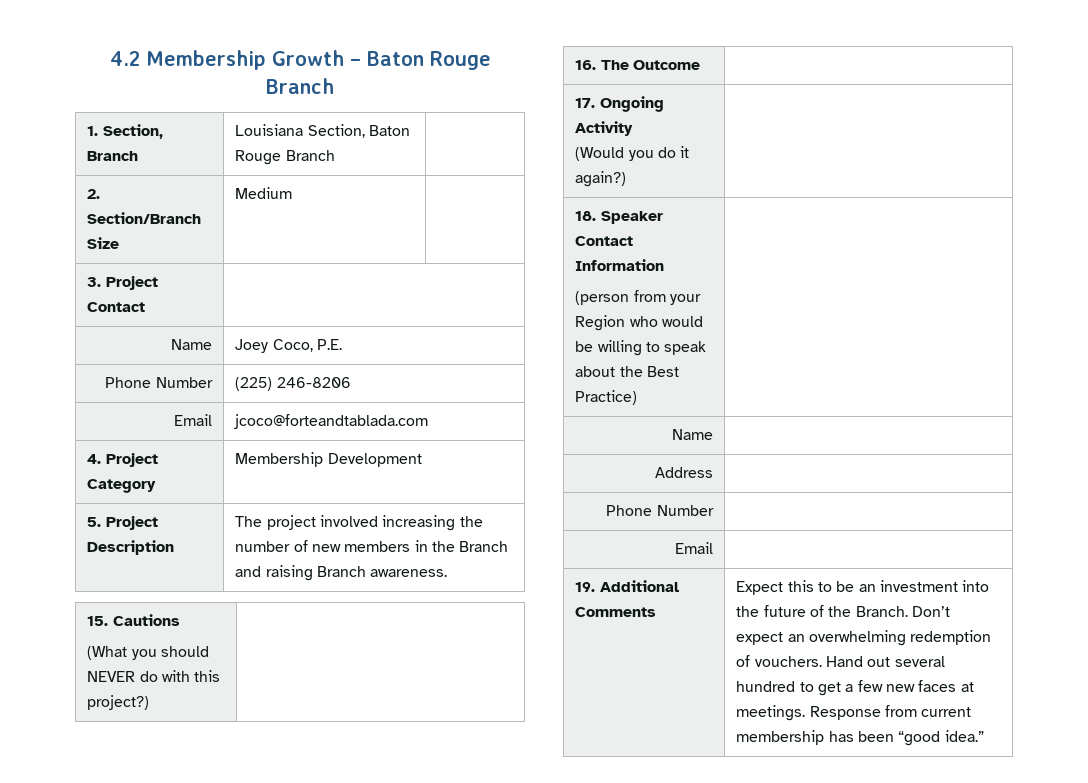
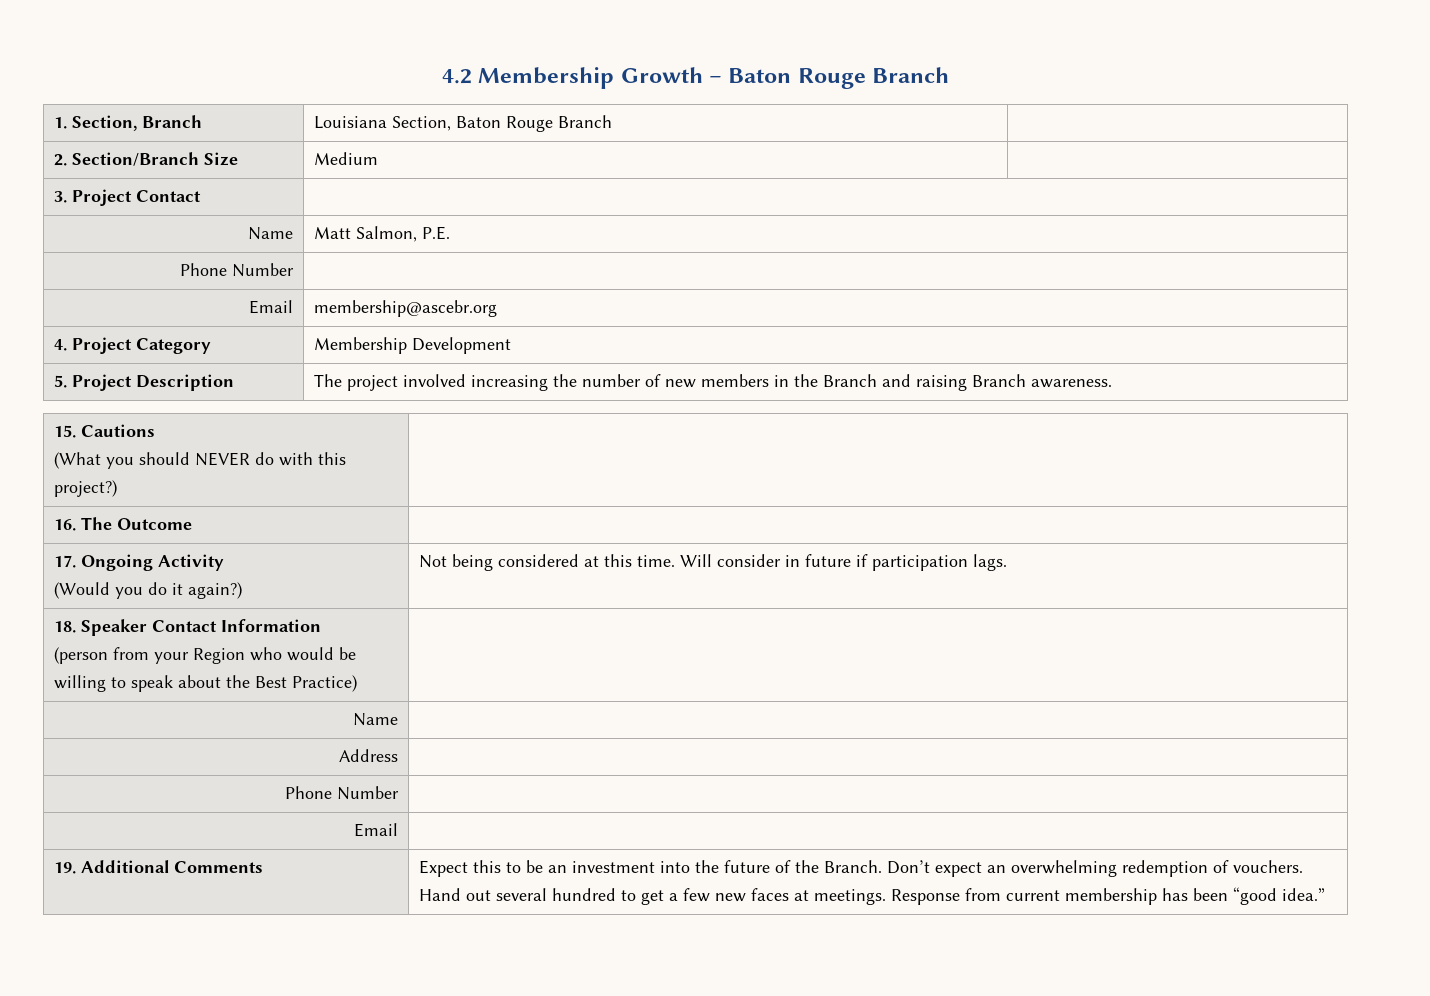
- Name | Joey Coco, P.E.
- Phone Number | (225) 246-8206
- Email | jcoco@forteandtablada.com
+ Name | Matt Salmon, P.E.
+ Phone Number |
+ Email | membership@ascebr.org
  17. Ongoing Activity
- (Would you do it again?) |
+ (Would you do it again?) | Not being considered at this time. Will consider in future if participation lags.

